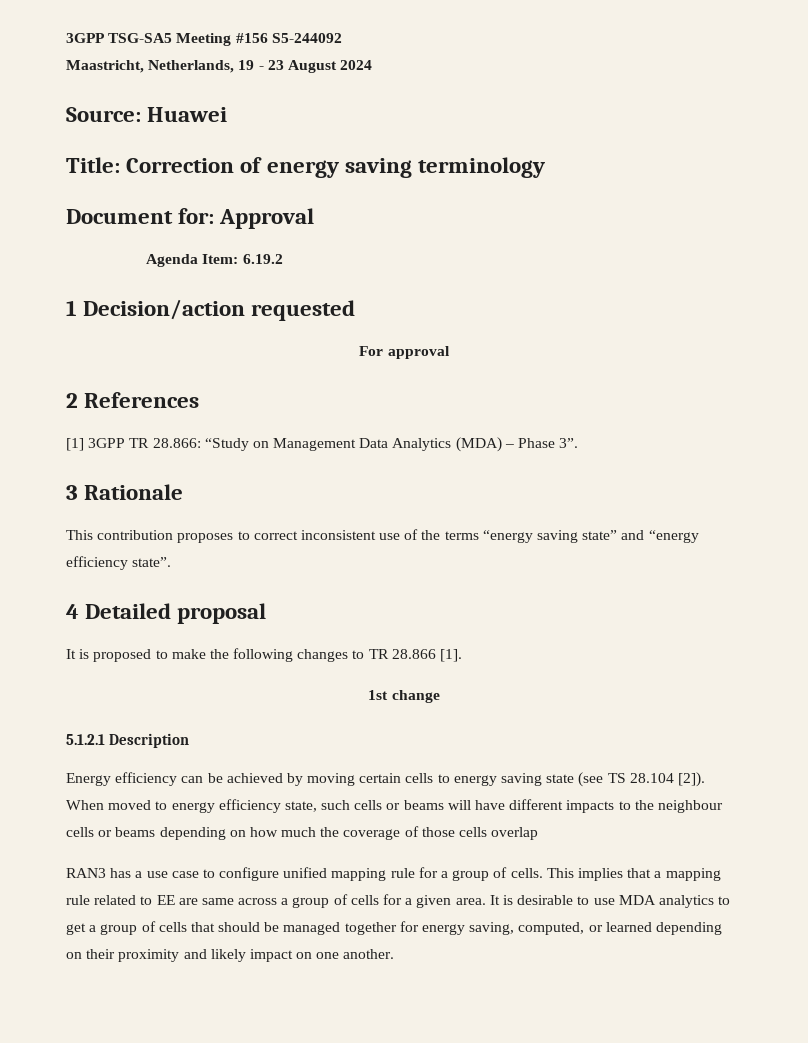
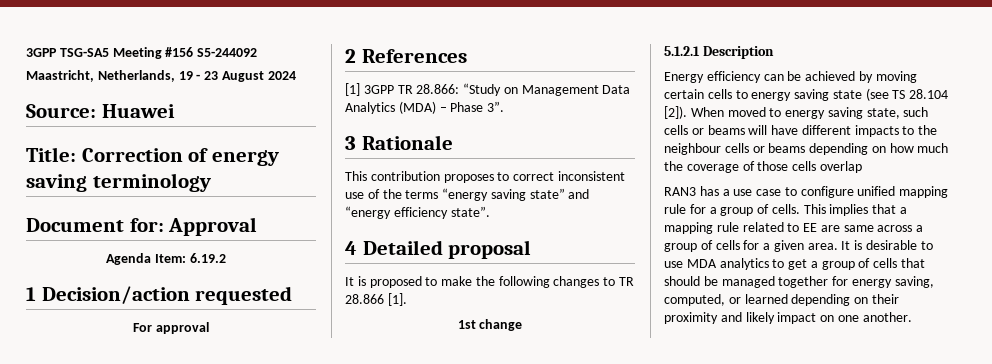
- When moved to energy efficiency state, such cells or beams will have different impacts to the neighbour cells or beams depending on how much the coverage of those cells overlap
+ When moved to energy saving state, such cells or beams will have different impacts to the neighbour cells or beams depending on how much the coverage of those cells overlap

